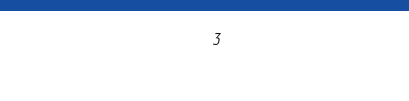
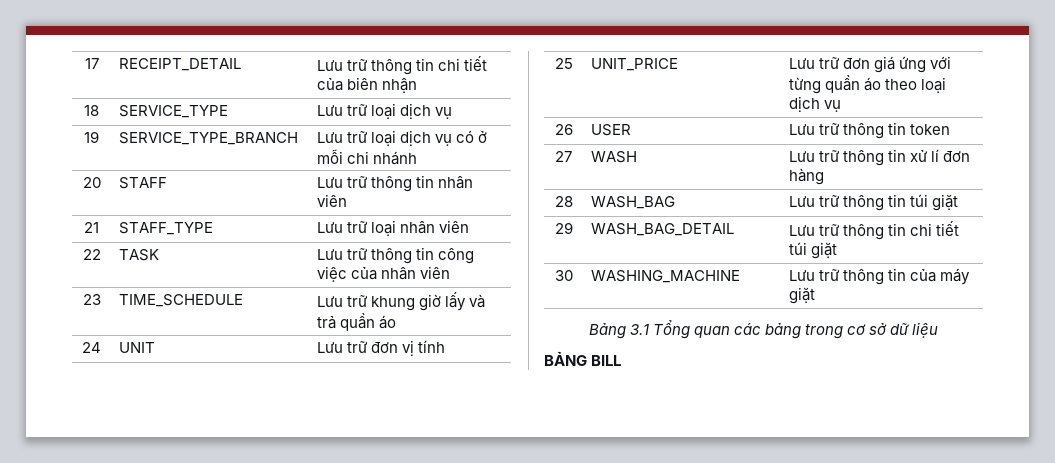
- 3
+ 17 | RECEIPT_DETAIL | Lưu trữ thông tin chi tiết của biên nhận
+ 18 | SERVICE_TYPE | Lưu trữ loại dịch vụ
+ 19 | SERVICE_TYPE_BRANCH | Lưu trữ loại dịch vụ có ở mỗi chi nhánh
+ 20 | STAFF | Lưu trữ thông tin nhân viên
+ 21 | STAFF_TYPE | Lưu trữ loại nhân viên
+ 22 | TASK | Lưu trữ thông tin công việc của nhân viên
+ 23 | TIME_SCHEDULE | Lưu trữ khung giờ lấy và trả quần áo
+ 24 | UNIT | Lưu trữ đơn vị tính
+ 25 | UNIT_PRICE | Lưu trữ đơn giá ứng với từng quần áo theo loại dịch vụ
+ 26 | USER | Lưu trữ thông tin token
+ 27 | WASH | Lưu trữ thông tin xử lí đơn hàng
+ 28 | WASH_BAG | Lưu trữ thông tin túi giặt
+ 29 | WASH_BAG_DETAIL | Lưu trữ thông tin chi tiết túi giặt
+ 30 | WASHING_MACHINE | Lưu trữ thông tin của máy giặt
+ Bảng 3.1 Tổng quan các bảng trong cơ sở dữ liệu
+ BẢNG BILL

